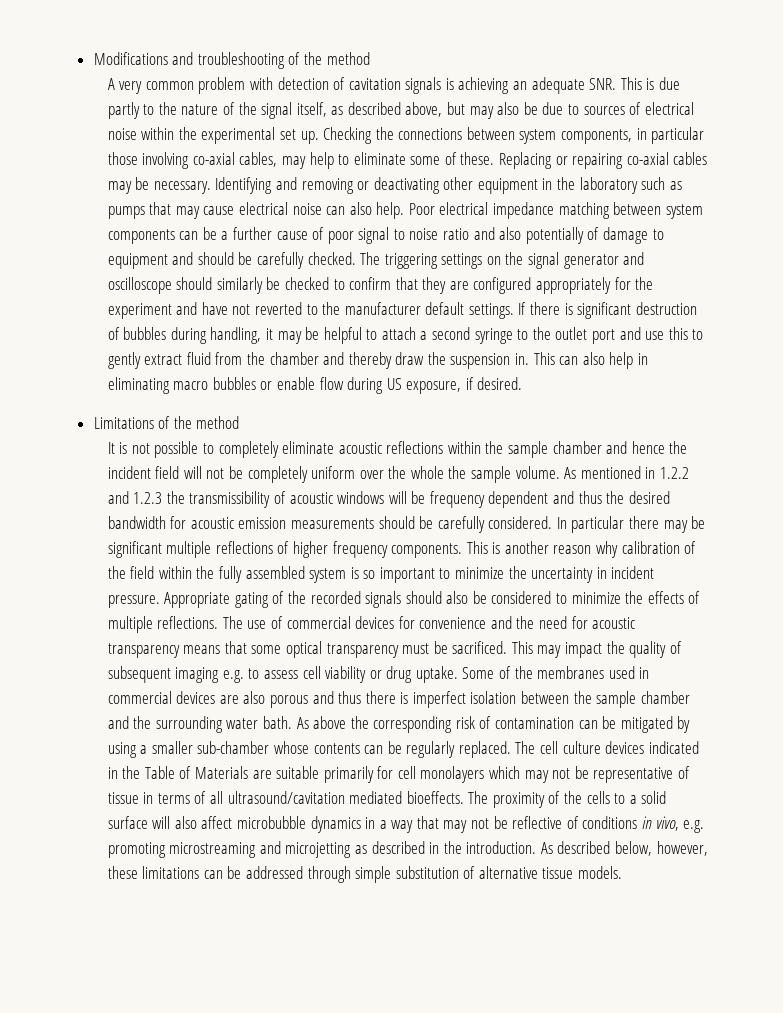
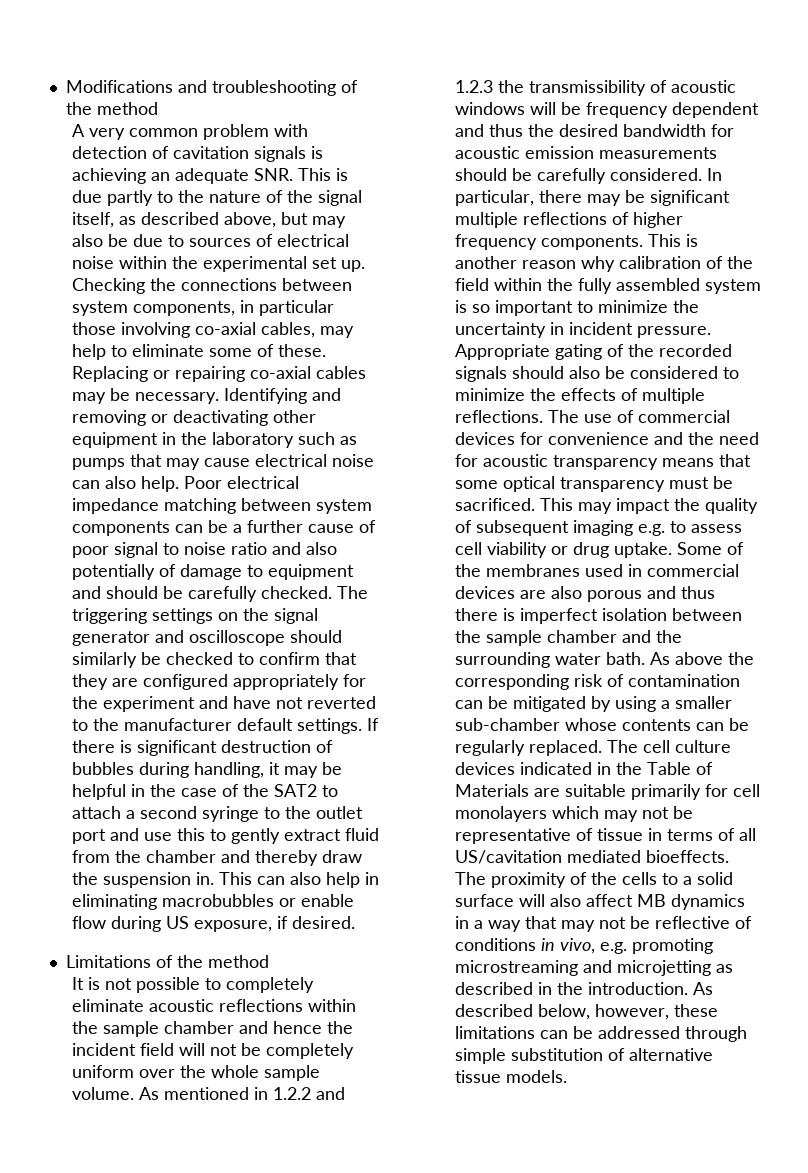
- If there is significant destruction of bubbles during handling, it may be helpful to attach a second syringe to the outlet port and use this to gently extract fluid from the chamber and thereby draw the suspension in.
+ If there is significant destruction of bubbles during handling, it may be helpful in the case of the SAT2 to attach a second syringe to the outlet port and use this to gently extract fluid from the chamber and thereby draw the suspension in.
- This can also help in eliminating macro bubbles or enable flow during US exposure, if desired.
+ This can also help in eliminating macrobubbles or enable flow during US exposure, if desired.
- It is not possible to completely eliminate acoustic reflections within the sample chamber and hence the incident field will not be completely uniform over the whole the sample volume.
+ It is not possible to completely eliminate acoustic reflections within the sample chamber and hence the incident field will not be completely uniform over the whole sample volume.
- In particular there may be significant multiple reflections of higher frequency components.
+ In particular, there may be significant multiple reflections of higher frequency components.
- The cell culture devices indicated in the Table of Materials are suitable primarily for cell monolayers which may not be representative of tissue in terms of all ultrasound/cavitation mediated bioeffects.
+ The cell culture devices indicated in the Table of Materials are suitable primarily for cell monolayers which may not be representative of tissue in terms of all US/cavitation mediated bioeffects.
- The proximity of the cells to a solid surface will also affect microbubble dynamics in a way that may not be reflective of conditions in vivo, e.g. promoting microstreaming and microjetting as described in the introduction.
+ The proximity of the cells to a solid surface will also affect MB dynamics in a way that may not be reflective of conditions in vivo, e.g. promoting microstreaming and microjetting as described in the introduction.

